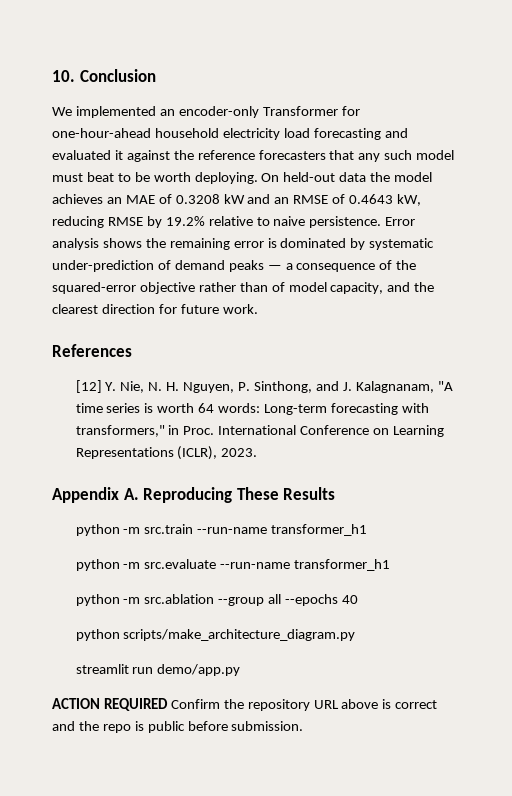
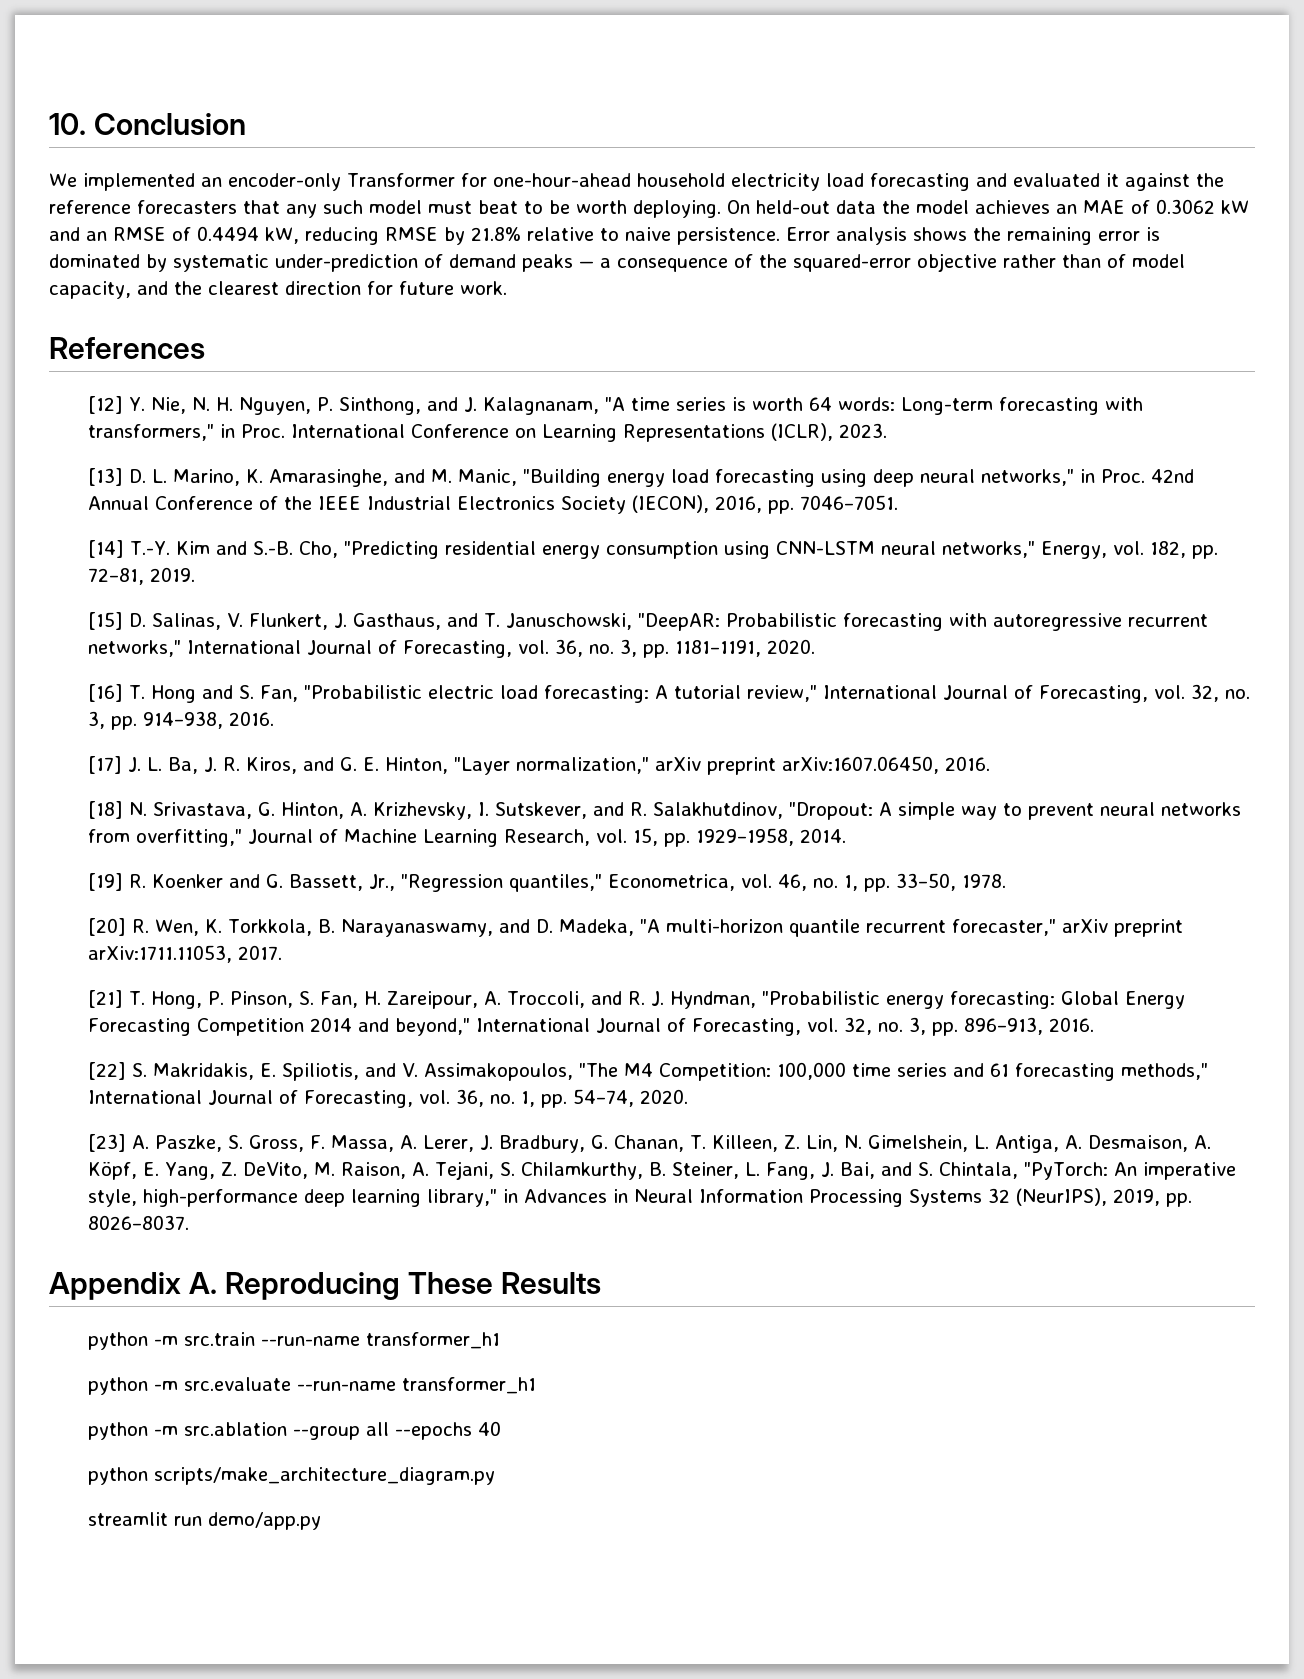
- On held-out data the model achieves an MAE of 0.3208 kW and an RMSE of 0.4643 kW, reducing RMSE by 19.2% relative to naive persistence.
+ On held-out data the model achieves an MAE of 0.3062 kW and an RMSE of 0.4494 kW, reducing RMSE by 21.8% relative to naive persistence.
+ [13] D. L. Marino, K. Amarasinghe, and M. Manic, "Building energy load forecasting using deep neural networks," in Proc. 42nd Annual Conference of the IEEE Industrial Electronics Society (IECON), 2016, pp. 7046–7051.
+ [14] T.-Y. Kim and S.-B. Cho, "Predicting residential energy consumption using CNN-LSTM neural networks," Energy, vol. 182, pp. 72–81, 2019.
+ [15] D. Salinas, V. Flunkert, J. Gasthaus, and T. Januschowski, "DeepAR: Probabilistic forecasting with autoregressive recurrent networks," International Journal of Forecasting, vol. 36, no. 3, pp. 1181–1191, 2020.
+ [16] T. Hong and S. Fan, "Probabilistic electric load forecasting: A tutorial review," International Journal of Forecasting, vol. 32, no. 3, pp. 914–938, 2016.
+ [17] J. L. Ba, J. R. Kiros, and G. E. Hinton, "Layer normalization," arXiv preprint arXiv:1607.06450, 2016.
+ [18] N. Srivastava, G. Hinton, A. Krizhevsky, I. Sutskever, and R. Salakhutdinov, "Dropout: A simple way to prevent neural networks from overfitting," Journal of Machine Learning Research, vol. 15, pp. 1929–1958, 2014.
+ [19] R. Koenker and G. Bassett, Jr., "Regression quantiles," Econometrica, vol. 46, no. 1, pp. 33–50, 1978.
+ [20] R. Wen, K. Torkkola, B. Narayanaswamy, and D. Madeka, "A multi-horizon quantile recurrent forecaster," arXiv preprint arXiv:1711.11053, 2017.
+ [21] T. Hong, P. Pinson, S. Fan, H. Zareipour, A. Troccoli, and R. J. Hyndman, "Probabilistic energy forecasting: Global Energy Forecasting Competition 2014 and beyond," International Journal of Forecasting, vol. 32, no. 3, pp. 896–913, 2016.
+ [22] S. Makridakis, E. Spiliotis, and V. Assimakopoulos, "The M4 Competition: 100,000 time series and 61 forecasting methods," International Journal of Forecasting, vol. 36, no. 1, pp. 54–74, 2020.
+ [23] A. Paszke, S. Gross, F. Massa, A. Lerer, J. Bradbury, G. Chanan, T. Killeen, Z. Lin, N. Gimelshein, L. Antiga, A. Desmaison, A. Köpf, E. Yang, Z. DeVito, M. Raison, A. Tejani, S. Chilamkurthy, B. Steiner, L. Fang, J. Bai, and S. Chintala, "PyTorch: An imperative style, high-performance deep learning library," in Advances in Neural Information Processing Systems 32 (NeurIPS), 2019, pp. 8026–8037.
- ACTION REQUIRED Confirm the repository URL above is correct and the repo is public before submission.

